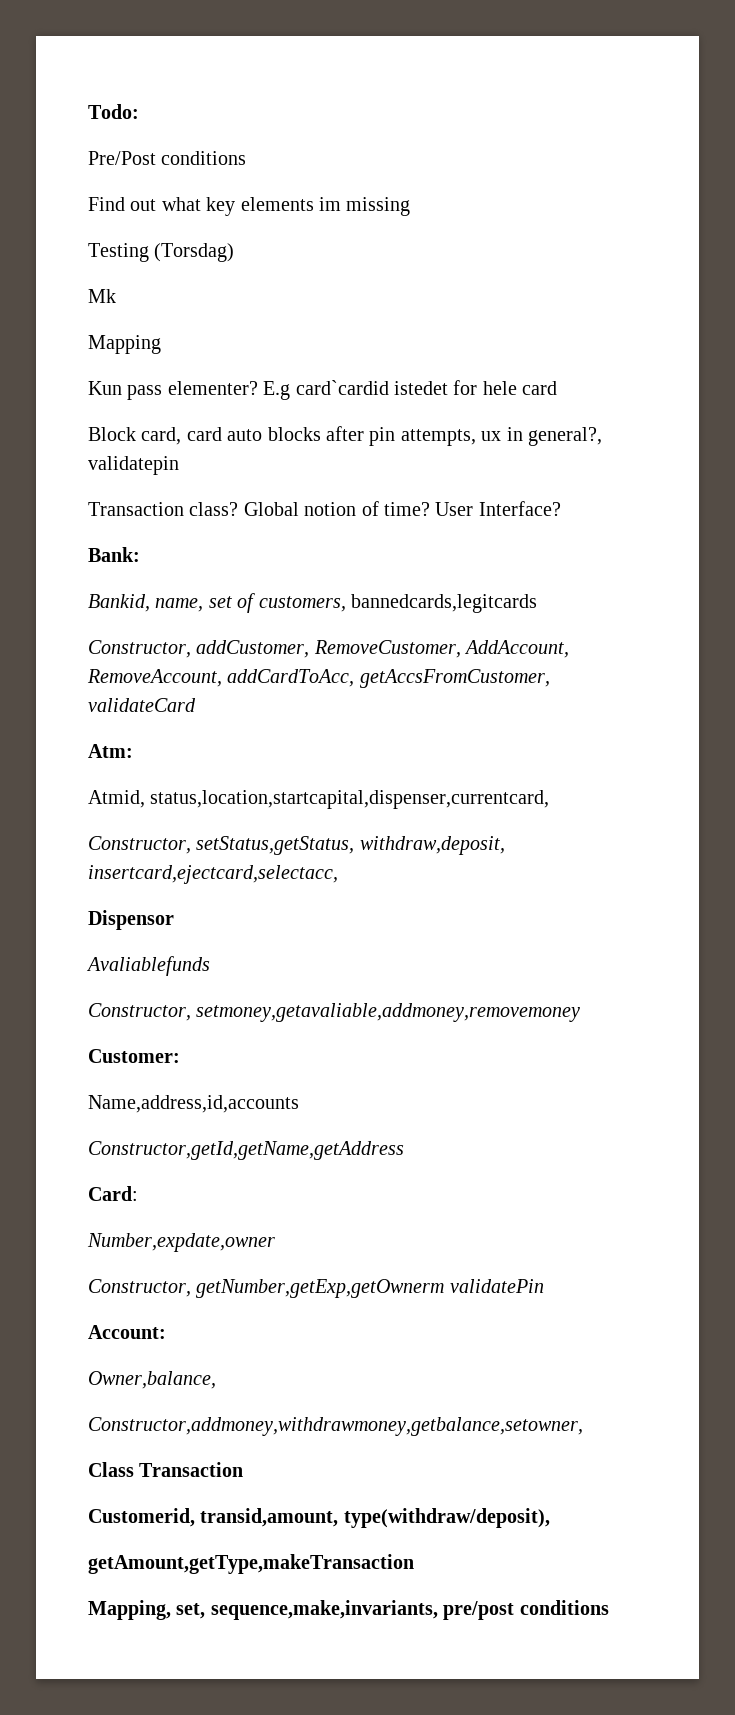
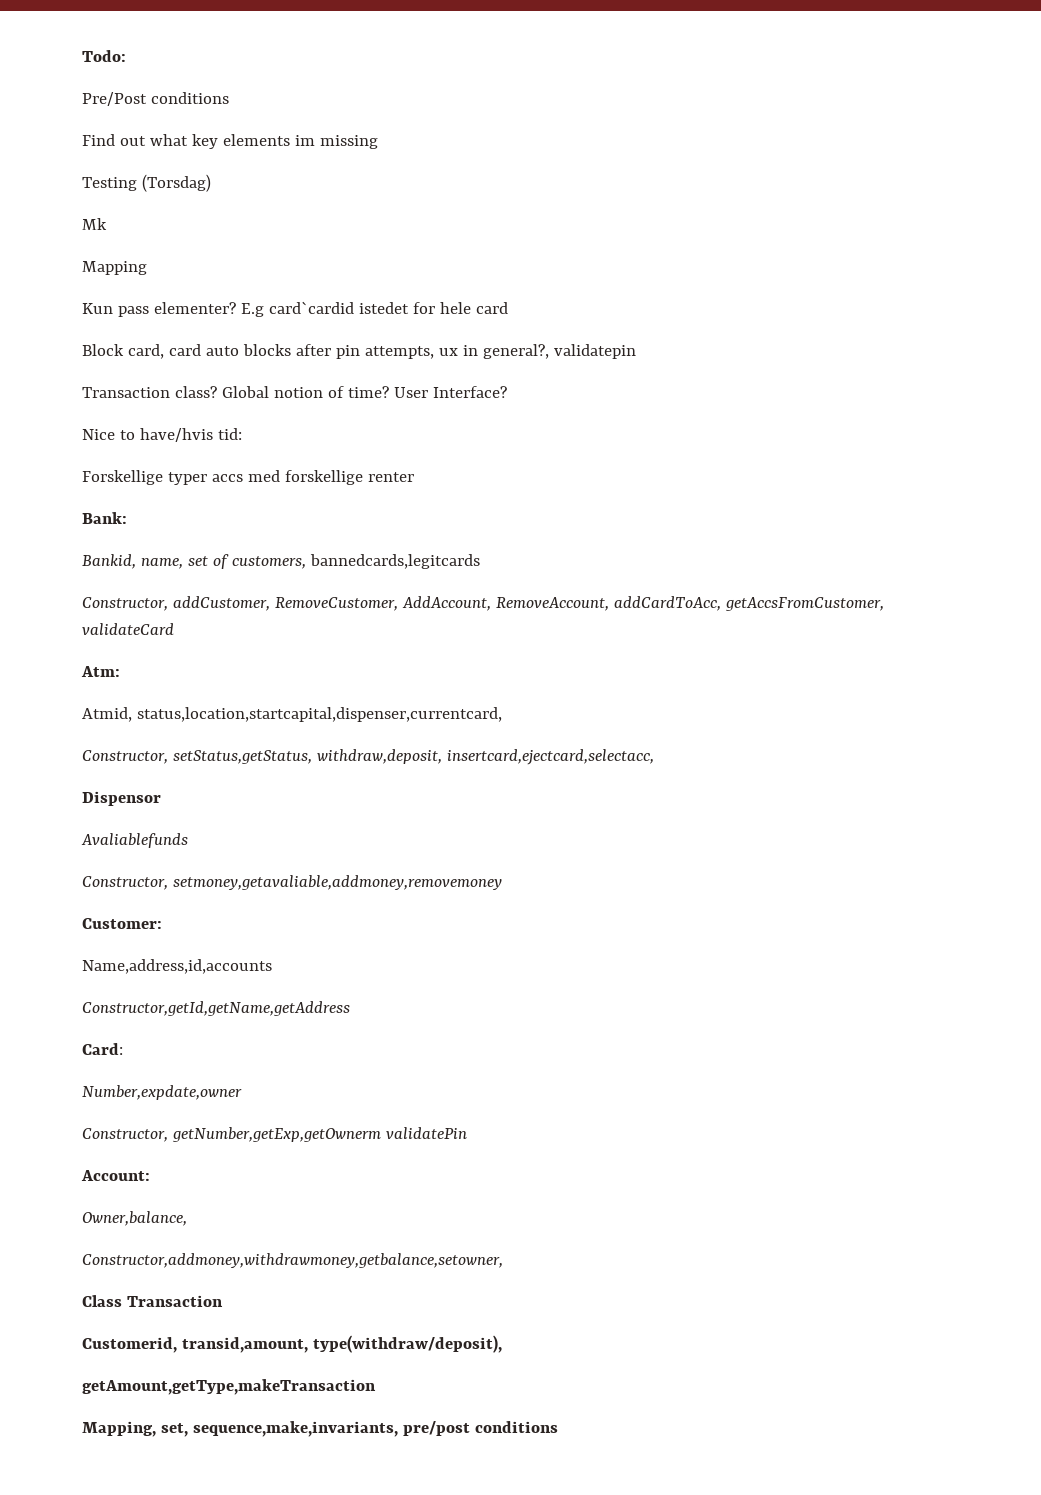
+ Nice to have/hvis tid:
+ Forskellige typer accs med forskellige renter

